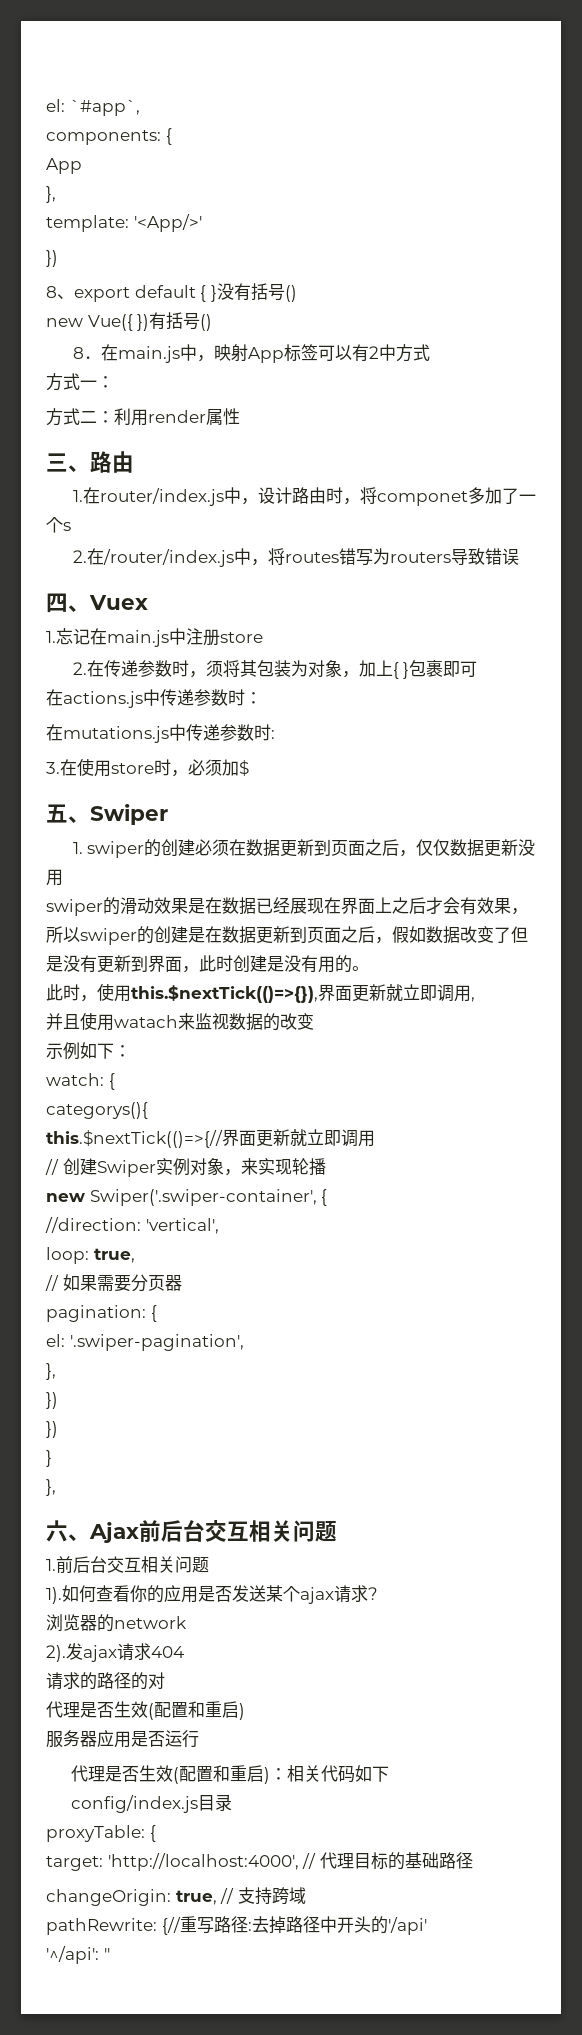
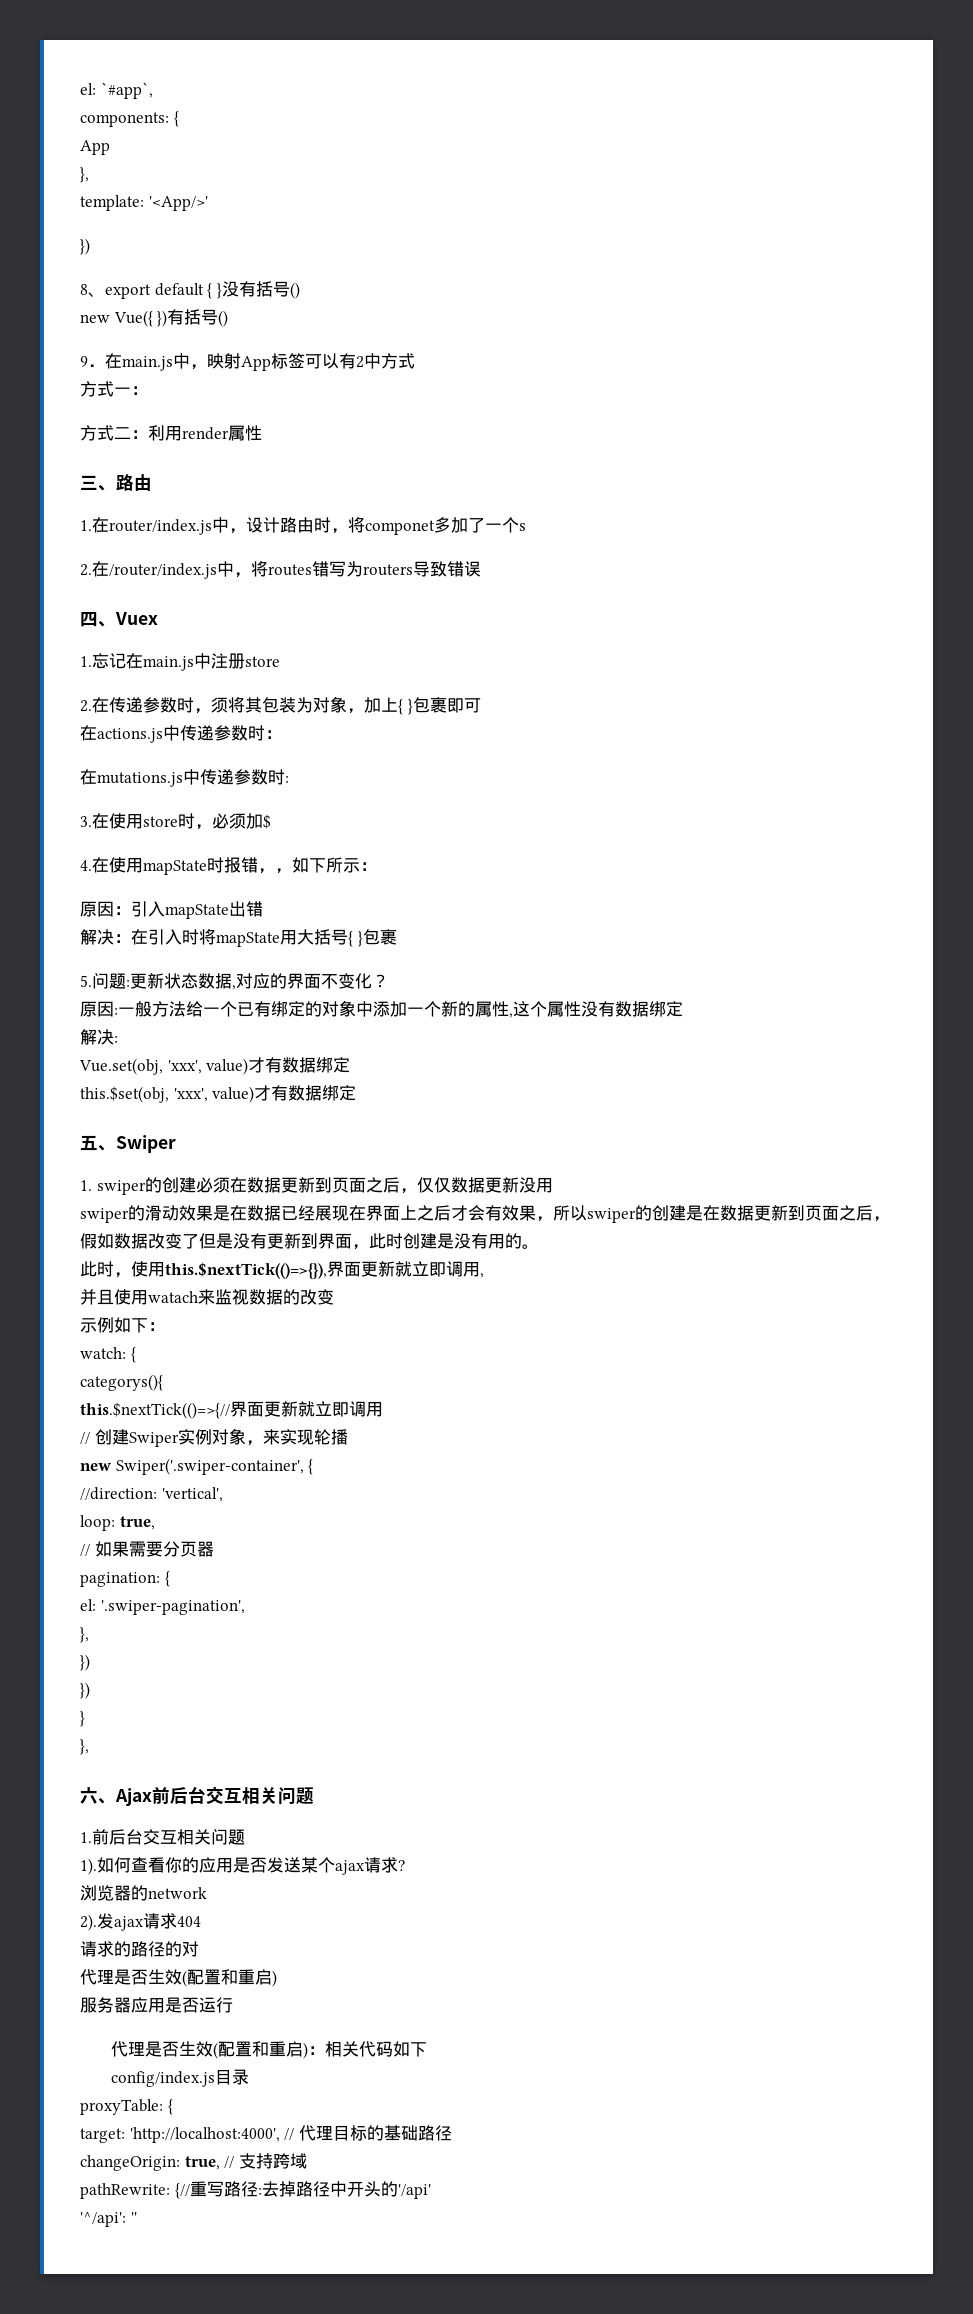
- 8．在main.js中，映射App标签可以有2中方式
+ 9．在main.js中，映射App标签可以有2中方式
+ 4.在使用mapState时报错，，如下所示：
+ 原因：引入mapState出错
+ 解决：在引入时将mapState用大括号{ }包裹
+ 5.问题:更新状态数据,对应的界面不变化？
+ 原因:一般方法给一个已有绑定的对象中添加一个新的属性,这个属性没有数据绑定
+ 解决:
+ Vue.set(obj, 'xxx', value)才有数据绑定
+ this.$set(obj, 'xxx', value)才有数据绑定

